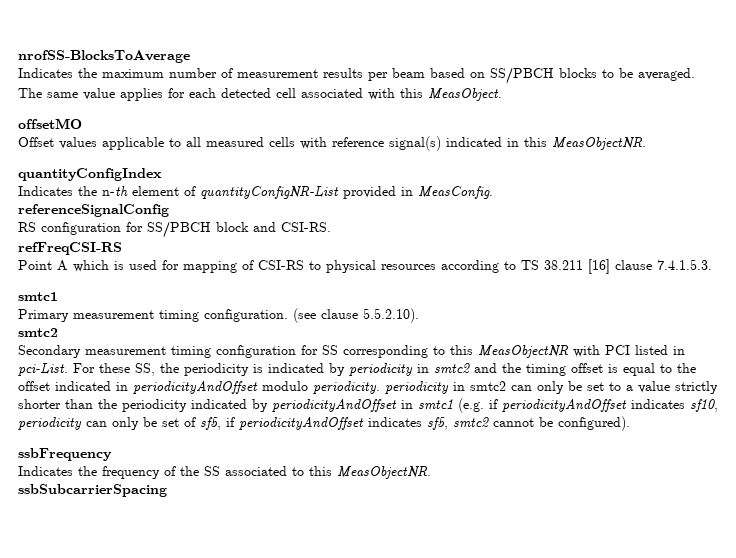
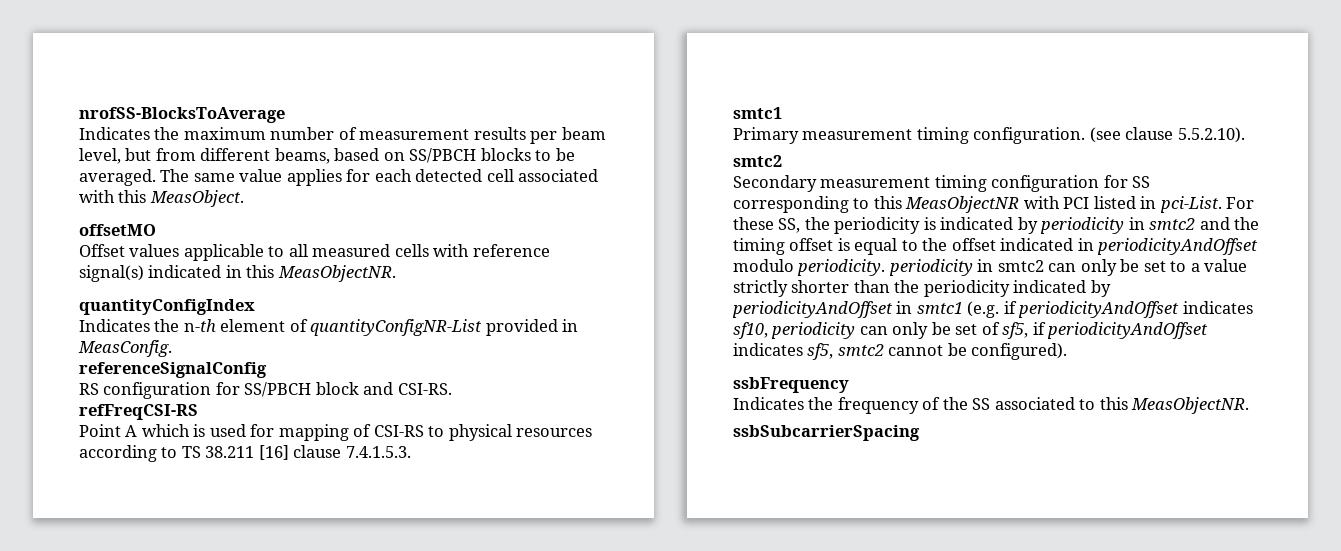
- Indicates the maximum number of measurement results per beam based on SS/PBCH blocks to be averaged.
+ Indicates the maximum number of measurement results per beam level, but from different beams, based on SS/PBCH blocks to be averaged.

